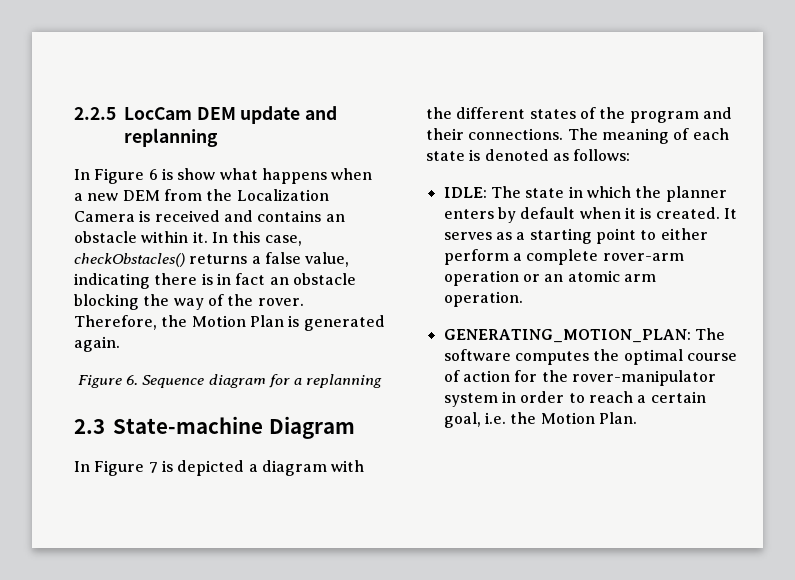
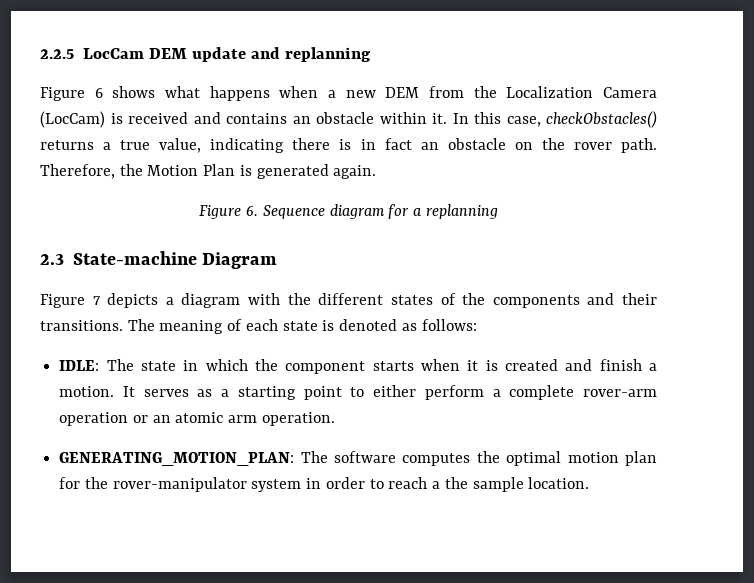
- In Figure 6 is show what happens when a new DEM from the Localization Camera is received and contains an obstacle within it.
+ Figure 6 shows what happens when a new DEM from the Localization Camera (LocCam) is received and contains an obstacle within it.
- In this case, checkObstacles() returns a false value, indicating there is in fact an obstacle blocking the way of the rover.
+ In this case, checkObstacles() returns a true value, indicating there is in fact an obstacle on the rover path.
- In Figure 7 is depicted a diagram with the different states of the program and their connections.
+ Figure 7 depicts a diagram with the different states of the components and their transitions.
- IDLE: The state in which the planner enters by default when it is created.
+ IDLE: The state in which the component starts when it is created and finish a motion.
- GENERATING_MOTION_PLAN: The software computes the optimal course of action for the rover-manipulator system in order to reach a certain goal, i.e. the Motion Plan.
+ GENERATING_MOTION_PLAN: The software computes the optimal motion plan for the rover-manipulator system in order to reach a the sample location.

